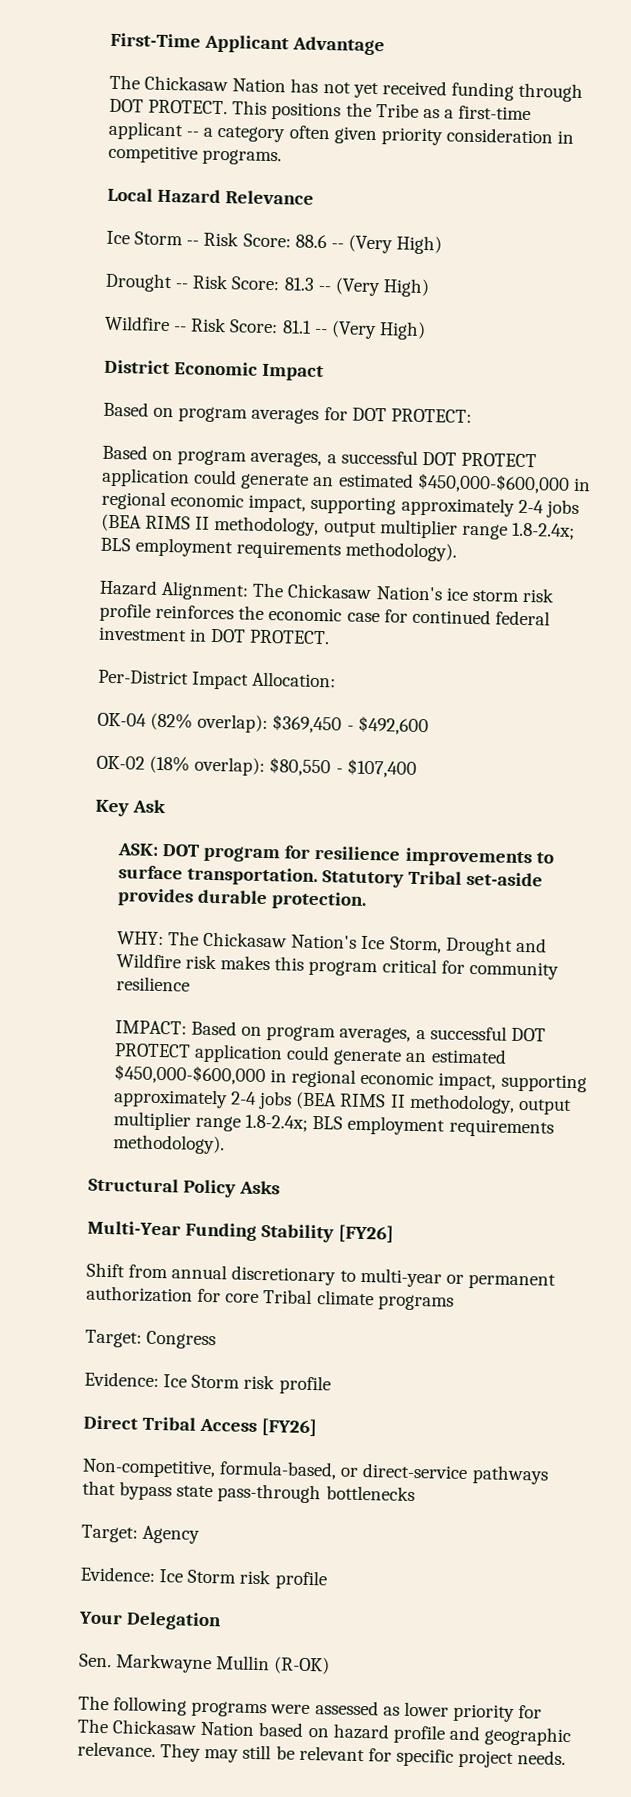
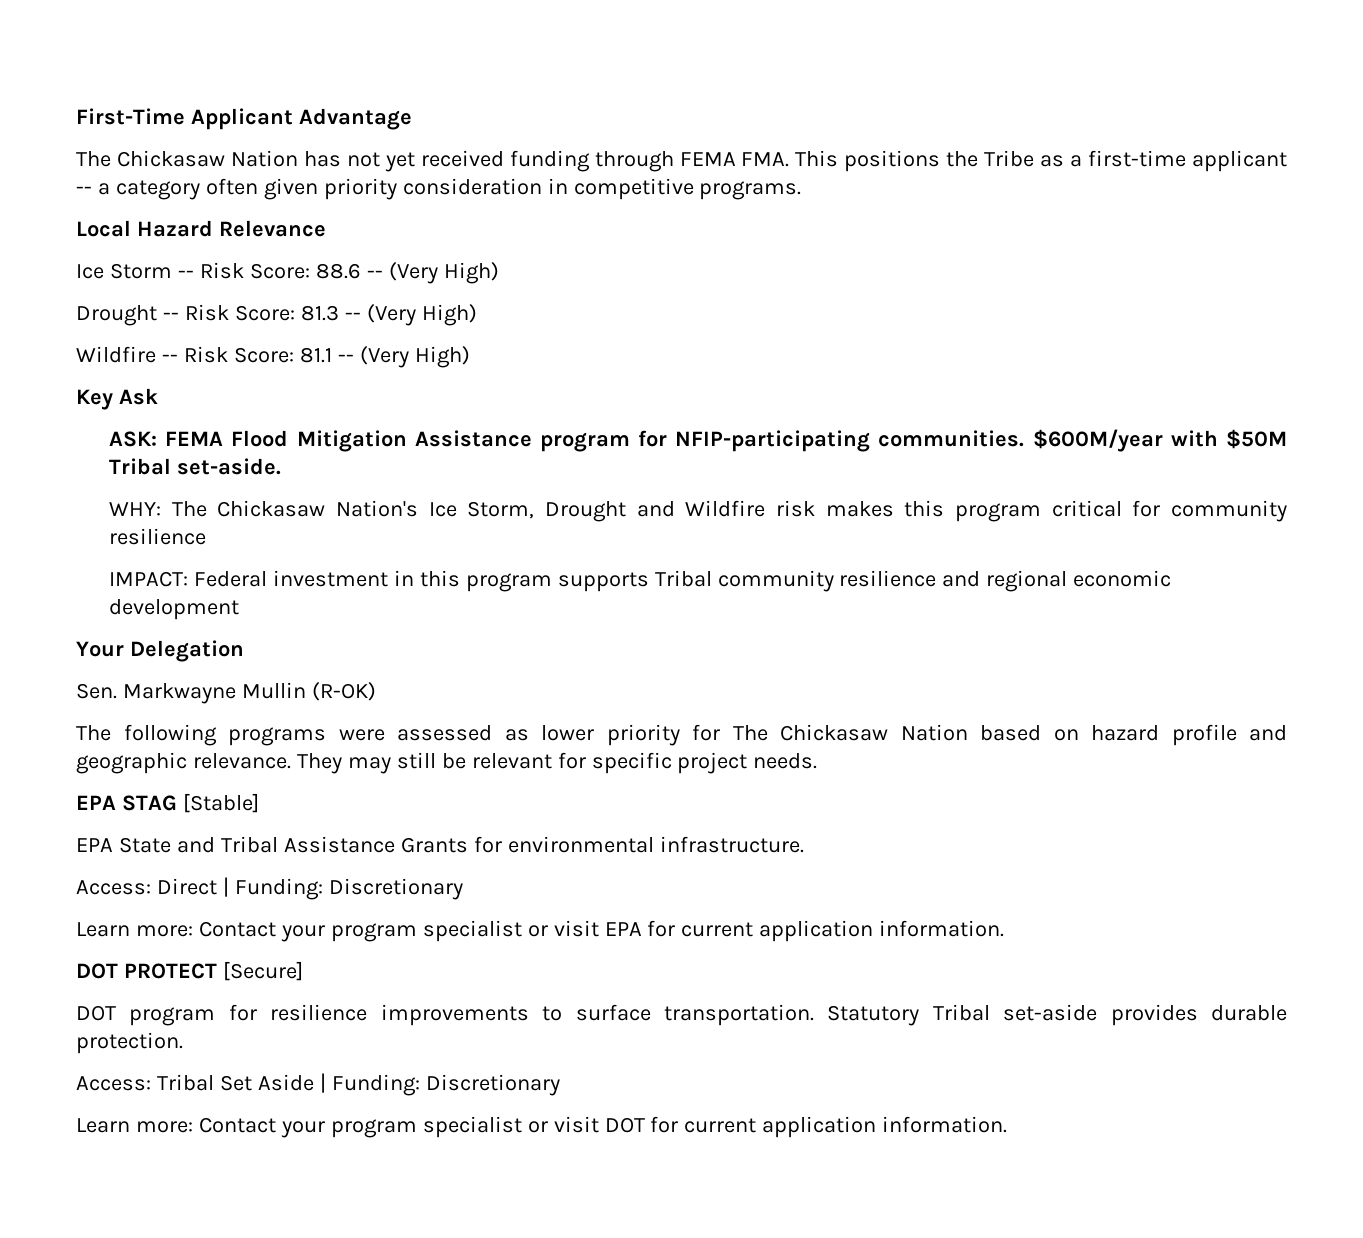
- The Chickasaw Nation has not yet received funding through DOT PROTECT. This positions the Tribe as a first-time applicant -- a category often given priority consideration in competitive programs.
+ The Chickasaw Nation has not yet received funding through FEMA FMA. This positions the Tribe as a first-time applicant -- a category often given priority consideration in competitive programs.
- District Economic Impact
- Based on program averages for DOT PROTECT:
- Based on program averages, a successful DOT PROTECT application could generate an estimated $450,000-$600,000 in regional economic impact, supporting approximately 2-4 jobs (BEA RIMS II methodology, output multiplier range 1.8-2.4x; BLS employment requirements methodology).
- Hazard Alignment: The Chickasaw Nation's ice storm risk profile reinforces the economic case for continued federal investment in DOT PROTECT.
- Per-District Impact Allocation:
- OK-04 (82% overlap): $369,450 - $492,600
- OK-02 (18% overlap): $80,550 - $107,400
  Key Ask
- ASK: DOT program for resilience improvements to surface transportation. Statutory Tribal set-aside provides durable protection.
+ ASK: FEMA Flood Mitigation Assistance program for NFIP-participating communities. $600M/year with $50M Tribal set-aside.
- IMPACT: Based on program averages, a successful DOT PROTECT application could generate an estimated $450,000-$600,000 in regional economic impact, supporting approximately 2-4 jobs (BEA RIMS II methodology, output multiplier range 1.8-2.4x; BLS employment requirements methodology).
- Structural Policy Asks
- Multi-Year Funding Stability [FY26]
- Shift from annual discretionary to multi-year or permanent authorization for core Tribal climate programs
- Target: Congress
- Evidence: Ice Storm risk profile
- Direct Tribal Access [FY26]
- Non-competitive, formula-based, or direct-service pathways that bypass state pass-through bottlenecks
- Target: Agency
- Evidence: Ice Storm risk profile
+ IMPACT: Federal investment in this program supports Tribal community resilience and regional economic development
+ EPA STAG [Stable]
+ EPA State and Tribal Assistance Grants for environmental infrastructure.
+ Access: Direct | Funding: Discretionary
+ Learn more: Contact your program specialist or visit EPA for current application information.
+ DOT PROTECT [Secure]
+ DOT program for resilience improvements to surface transportation. Statutory Tribal set-aside provides durable protection.
+ Access: Tribal Set Aside | Funding: Discretionary
+ Learn more: Contact your program specialist or visit DOT for current application information.

